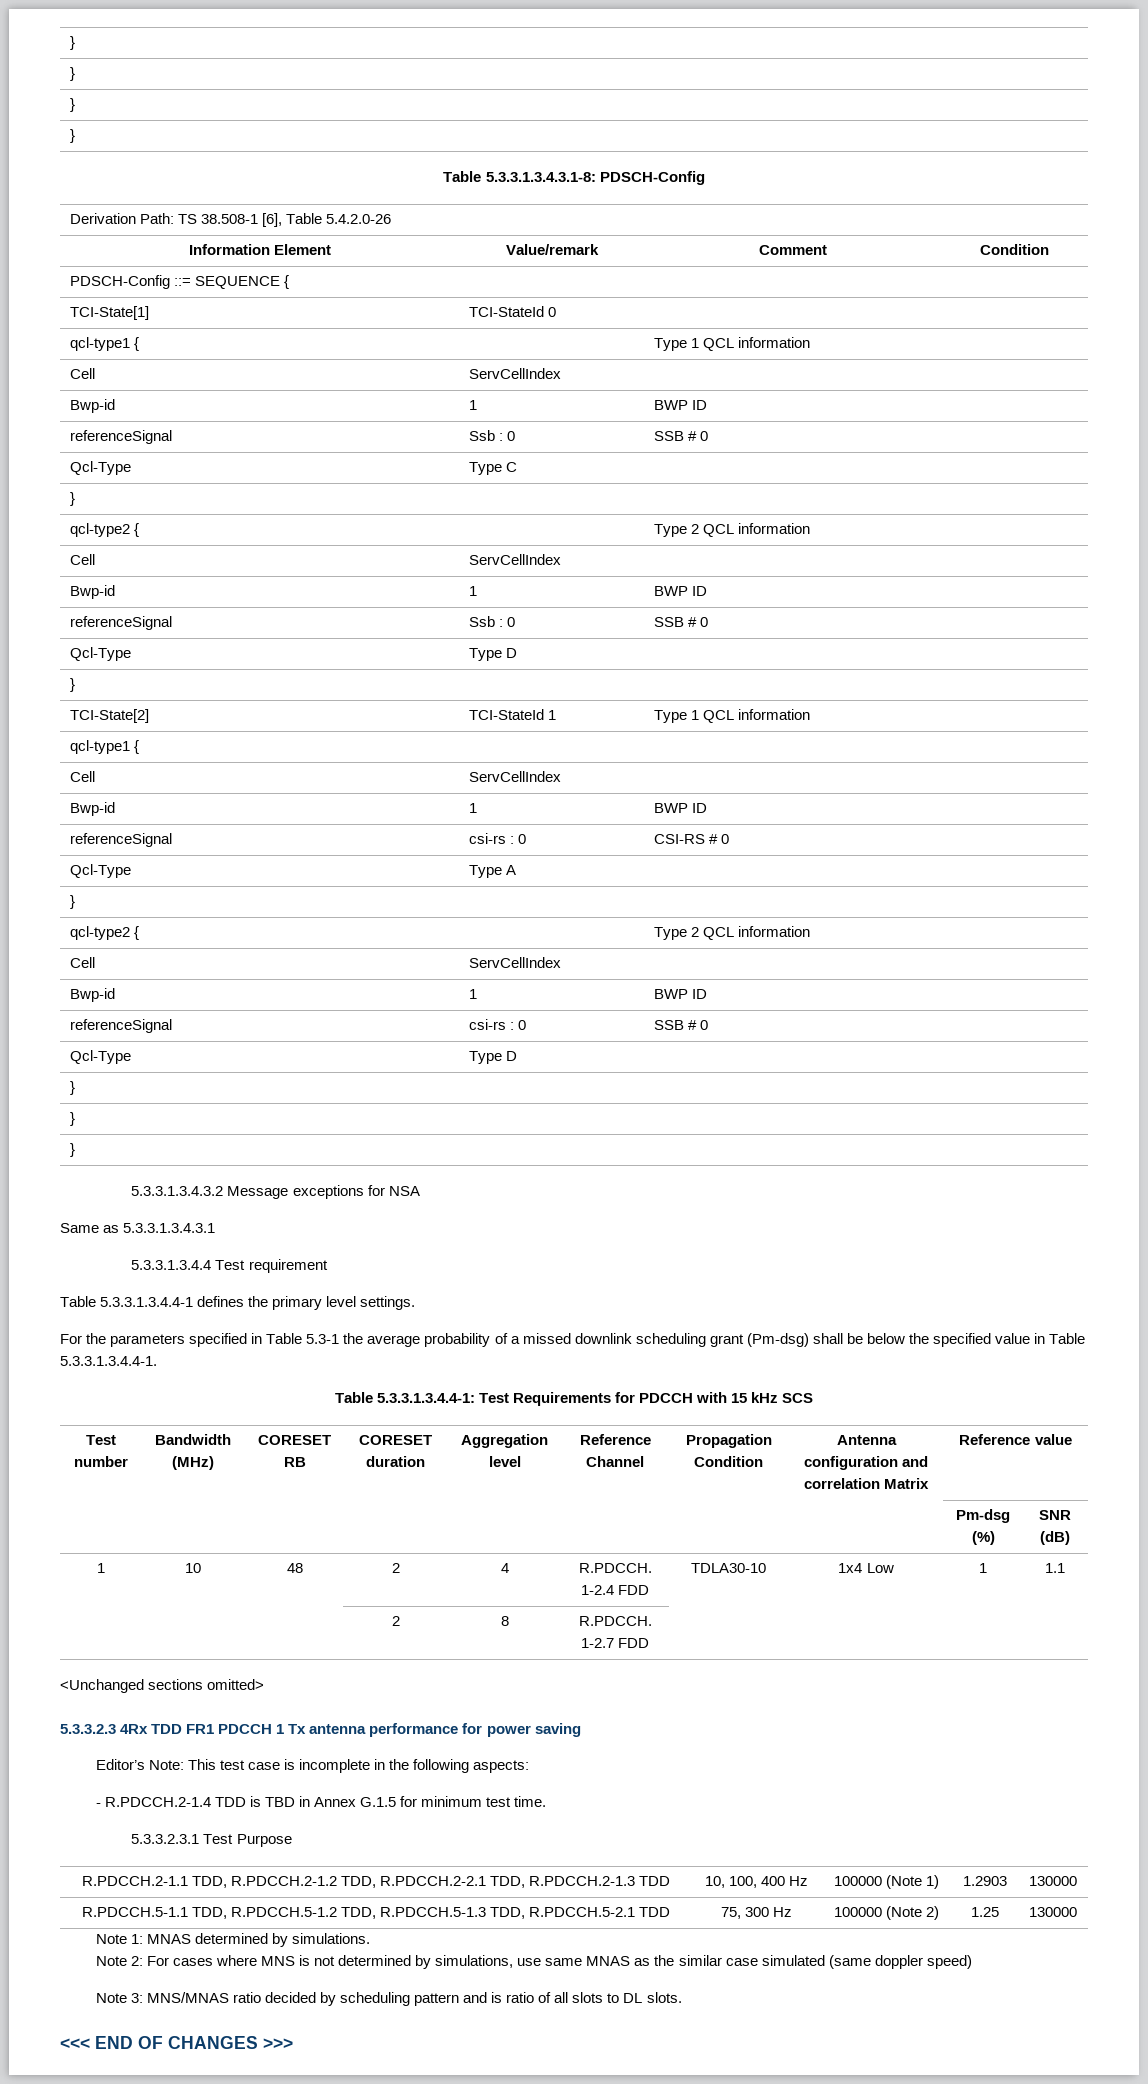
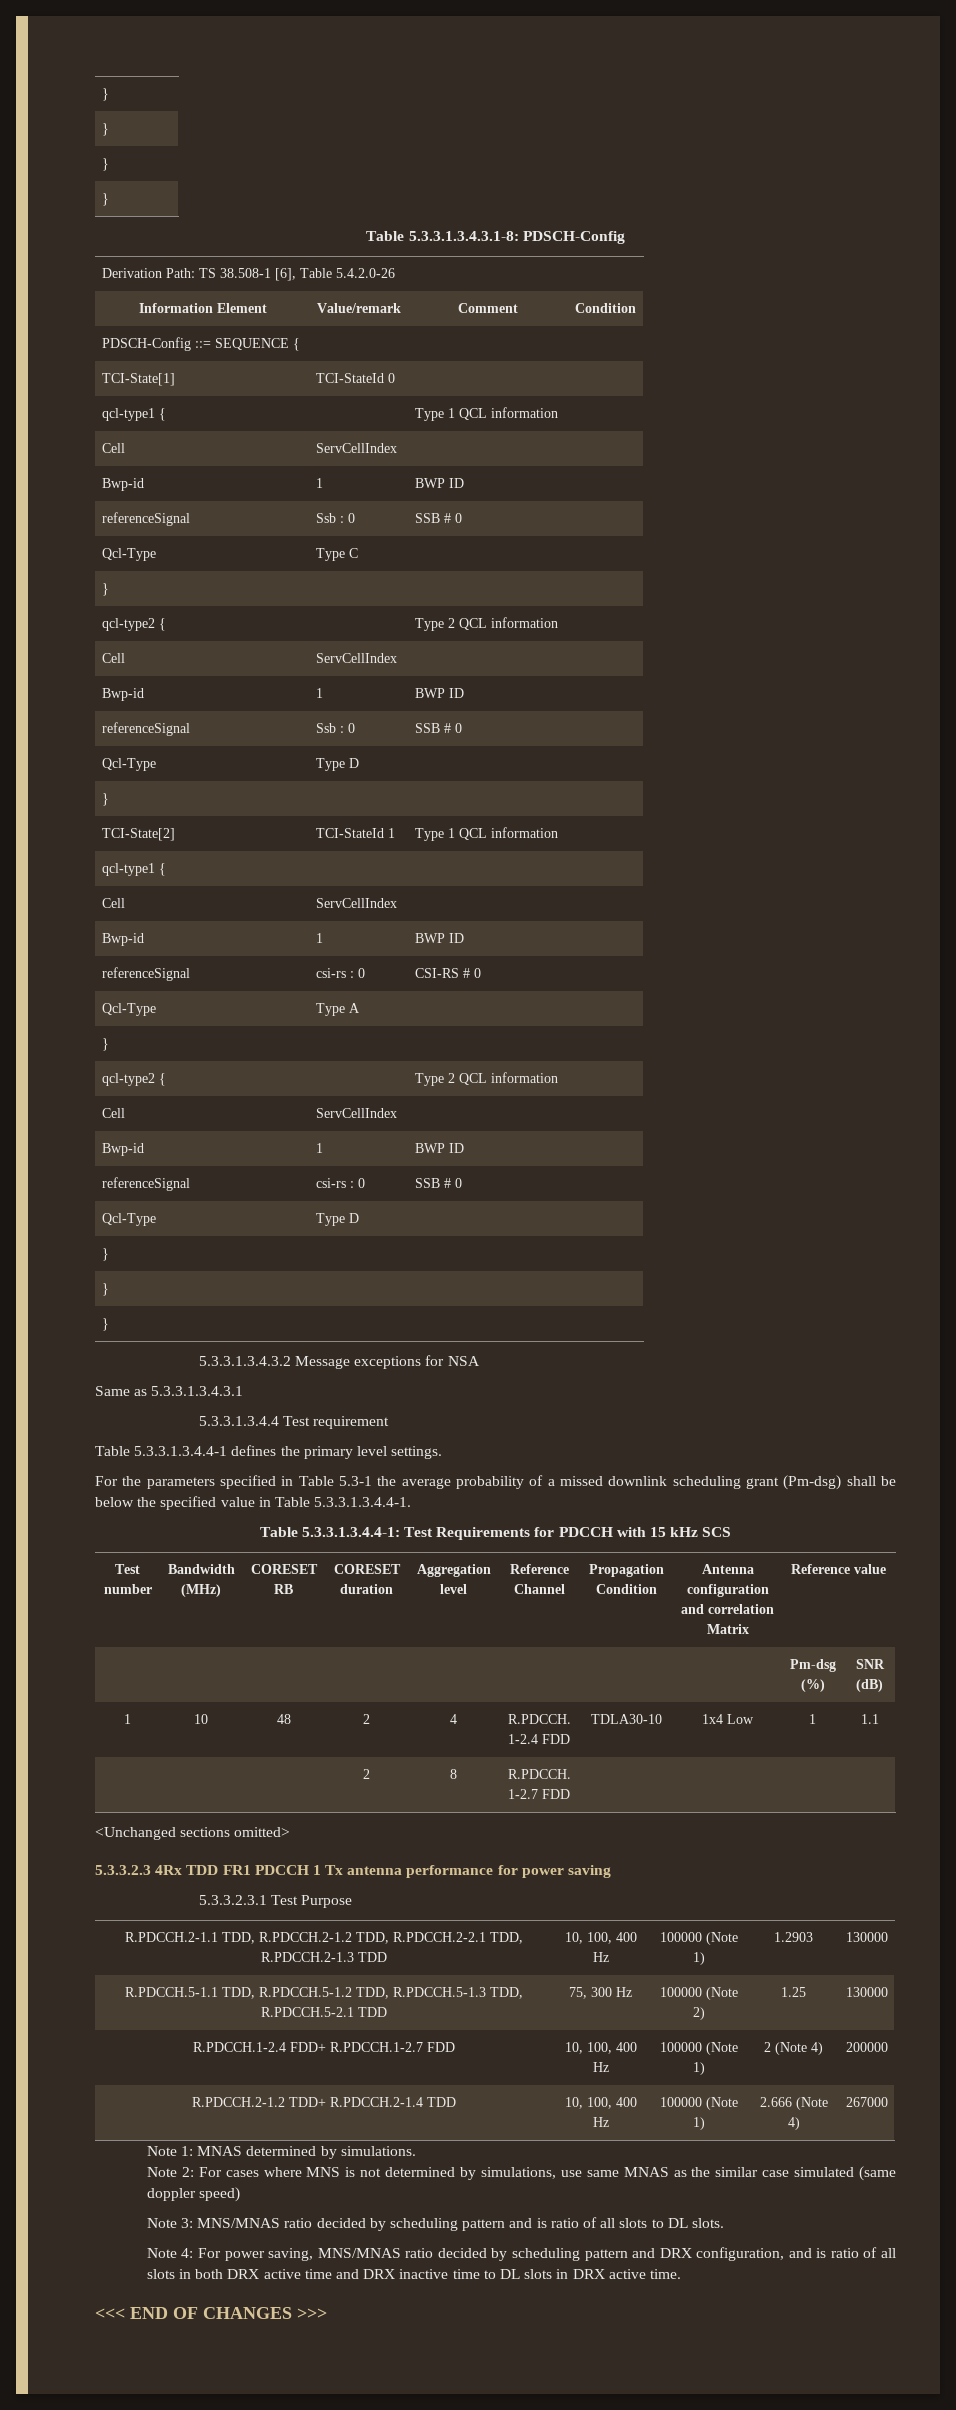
- Editor’s Note: This test case is incomplete in the following aspects:
- - R.PDCCH.2-1.4 TDD is TBD in Annex G.1.5 for minimum test time.
+ R.PDCCH.1-2.4 FDD+ R.PDCCH.1-2.7 FDD | 10, 100, 400 Hz | 100000 (Note 1) | 2 (Note 4) | 200000
+ R.PDCCH.2-1.2 TDD+ R.PDCCH.2-1.4 TDD | 10, 100, 400 Hz | 100000 (Note 1) | 2.666 (Note 4) | 267000
+ Note 4: For power saving, MNS/MNAS ratio decided by scheduling pattern and DRX configuration, and is ratio of all slots in both DRX active time and DRX inactive time to DL slots in DRX active time.

